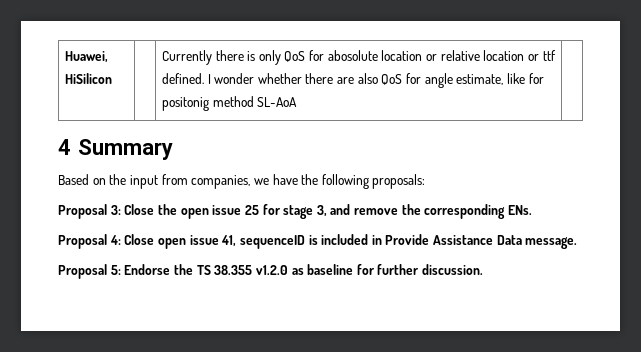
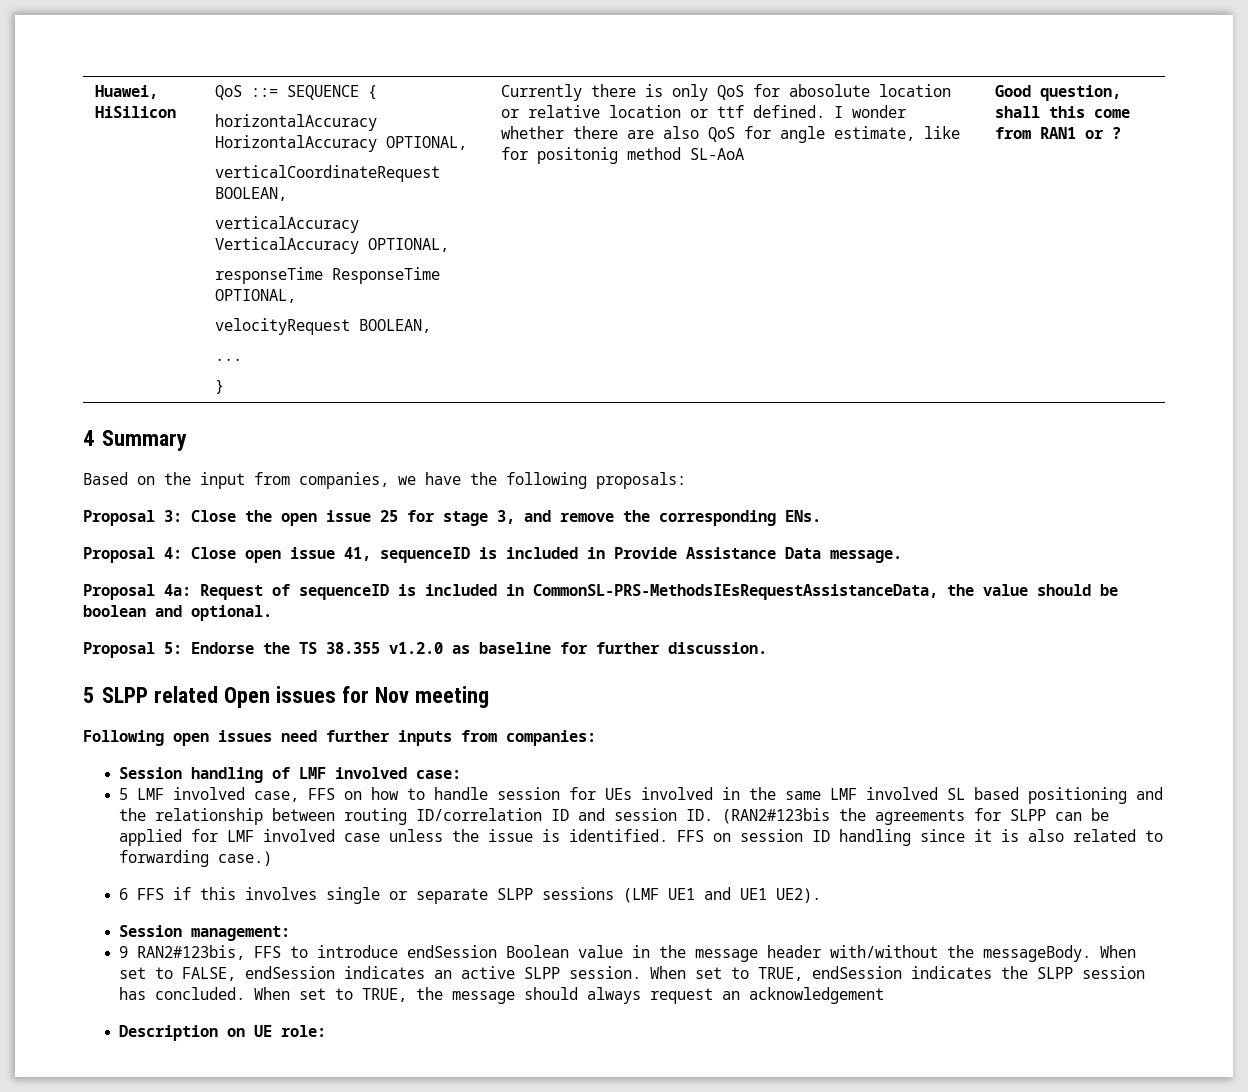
+ QoS ::= SEQUENCE {
+ horizontalAccuracy HorizontalAccuracy OPTIONAL,
+ verticalCoordinateRequest BOOLEAN,
+ verticalAccuracy VerticalAccuracy OPTIONAL,
+ responseTime ResponseTime OPTIONAL,
+ velocityRequest BOOLEAN,
+ ...
+ }
+ Good question, shall this come from RAN1 or ?
+ Proposal 4a: Request of sequenceID is included in CommonSL-PRS-MethodsIEsRequestAssistanceData, the value should be boolean and optional.
+ 5 SLPP related Open issues for Nov meeting
+ Following open issues need further inputs from companies:
+ Session handling of LMF involved case:
+ 5 LMF involved case, FFS on how to handle session for UEs involved in the same LMF involved SL based positioning and the relationship between routing ID/correlation ID and session ID. (RAN2#123bis the agreements for SLPP can be applied for LMF involved case unless the issue is identified. FFS on session ID handling since it is also related to forwarding case.)
+ 6 FFS if this involves single or separate SLPP sessions (LMF UE1 and UE1 UE2).
+ Session management:
+ 9 RAN2#123bis, FFS to introduce endSession Boolean value in the message header with/without the messageBody. When set to FALSE, endSession indicates an active SLPP session. When set to TRUE, endSession indicates the SLPP session has concluded. When set to TRUE, the message should always request an acknowledgement
+ Description on UE role:

